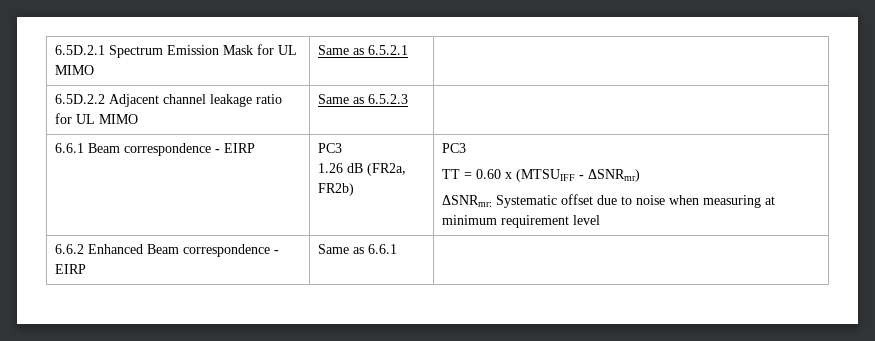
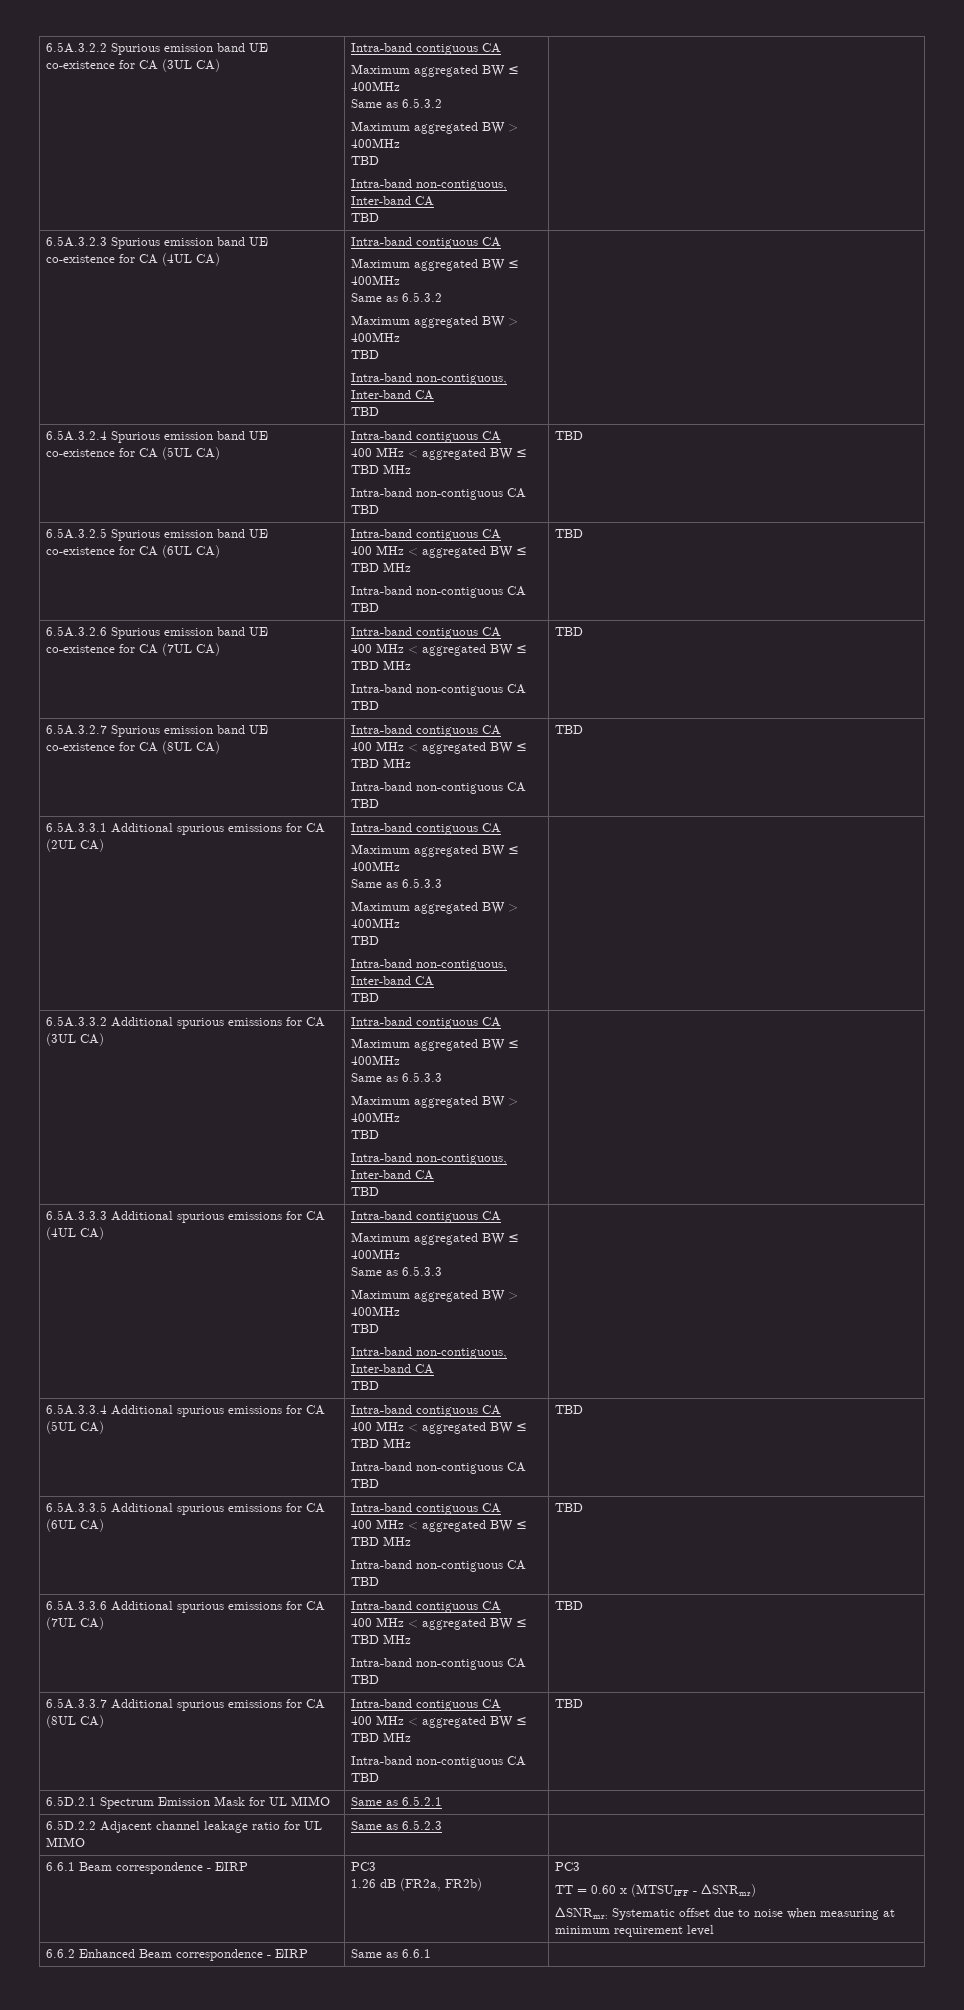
+ 6.5A.3.2.2 Spurious emission band UE co-existence for CA (3UL CA) | Intra-band contiguous CA
+ Maximum aggregated BW ≤ 400MHz
+ Same as 6.5.3.2
+ Maximum aggregated BW > 400MHz
+ TBD
+ Intra-band non-contiguous, Inter-band CA
+ TBD |
+ 6.5A.3.2.3 Spurious emission band UE co-existence for CA (4UL CA) | Intra-band contiguous CA
+ Maximum aggregated BW ≤ 400MHz
+ Same as 6.5.3.2
+ Maximum aggregated BW > 400MHz
+ TBD
+ Intra-band non-contiguous, Inter-band CA
+ TBD |
+ 6.5A.3.2.4 Spurious emission band UE co-existence for CA (5UL CA) | Intra-band contiguous CA
+ 400 MHz < aggregated BW ≤ TBD MHz
+ Intra-band non-contiguous CA TBD | TBD
+ 6.5A.3.2.5 Spurious emission band UE co-existence for CA (6UL CA) | Intra-band contiguous CA
+ 400 MHz < aggregated BW ≤ TBD MHz
+ Intra-band non-contiguous CA TBD | TBD
+ 6.5A.3.2.6 Spurious emission band UE co-existence for CA (7UL CA) | Intra-band contiguous CA
+ 400 MHz < aggregated BW ≤ TBD MHz
+ Intra-band non-contiguous CA TBD | TBD
+ 6.5A.3.2.7 Spurious emission band UE co-existence for CA (8UL CA) | Intra-band contiguous CA
+ 400 MHz < aggregated BW ≤ TBD MHz
+ Intra-band non-contiguous CA TBD | TBD
+ 6.5A.3.3.1 Additional spurious emissions for CA (2UL CA) | Intra-band contiguous CA
+ Maximum aggregated BW ≤ 400MHz
+ Same as 6.5.3.3
+ Maximum aggregated BW > 400MHz
+ TBD
+ Intra-band non-contiguous, Inter-band CA
+ TBD |
+ 6.5A.3.3.2 Additional spurious emissions for CA (3UL CA) | Intra-band contiguous CA
+ Maximum aggregated BW ≤ 400MHz
+ Same as 6.5.3.3
+ Maximum aggregated BW > 400MHz
+ TBD
+ Intra-band non-contiguous, Inter-band CA
+ TBD |
+ 6.5A.3.3.3 Additional spurious emissions for CA (4UL CA) | Intra-band contiguous CA
+ Maximum aggregated BW ≤ 400MHz
+ Same as 6.5.3.3
+ Maximum aggregated BW > 400MHz
+ TBD
+ Intra-band non-contiguous, Inter-band CA
+ TBD |
+ 6.5A.3.3.4 Additional spurious emissions for CA (5UL CA) | Intra-band contiguous CA
+ 400 MHz < aggregated BW ≤ TBD MHz
+ Intra-band non-contiguous CA TBD | TBD
+ 6.5A.3.3.5 Additional spurious emissions for CA (6UL CA) | Intra-band contiguous CA
+ 400 MHz < aggregated BW ≤ TBD MHz
+ Intra-band non-contiguous CA TBD | TBD
+ 6.5A.3.3.6 Additional spurious emissions for CA (7UL CA) | Intra-band contiguous CA
+ 400 MHz < aggregated BW ≤ TBD MHz
+ Intra-band non-contiguous CA TBD | TBD
+ 6.5A.3.3.7 Additional spurious emissions for CA (8UL CA) | Intra-band contiguous CA
+ 400 MHz < aggregated BW ≤ TBD MHz
+ Intra-band non-contiguous CA TBD | TBD

